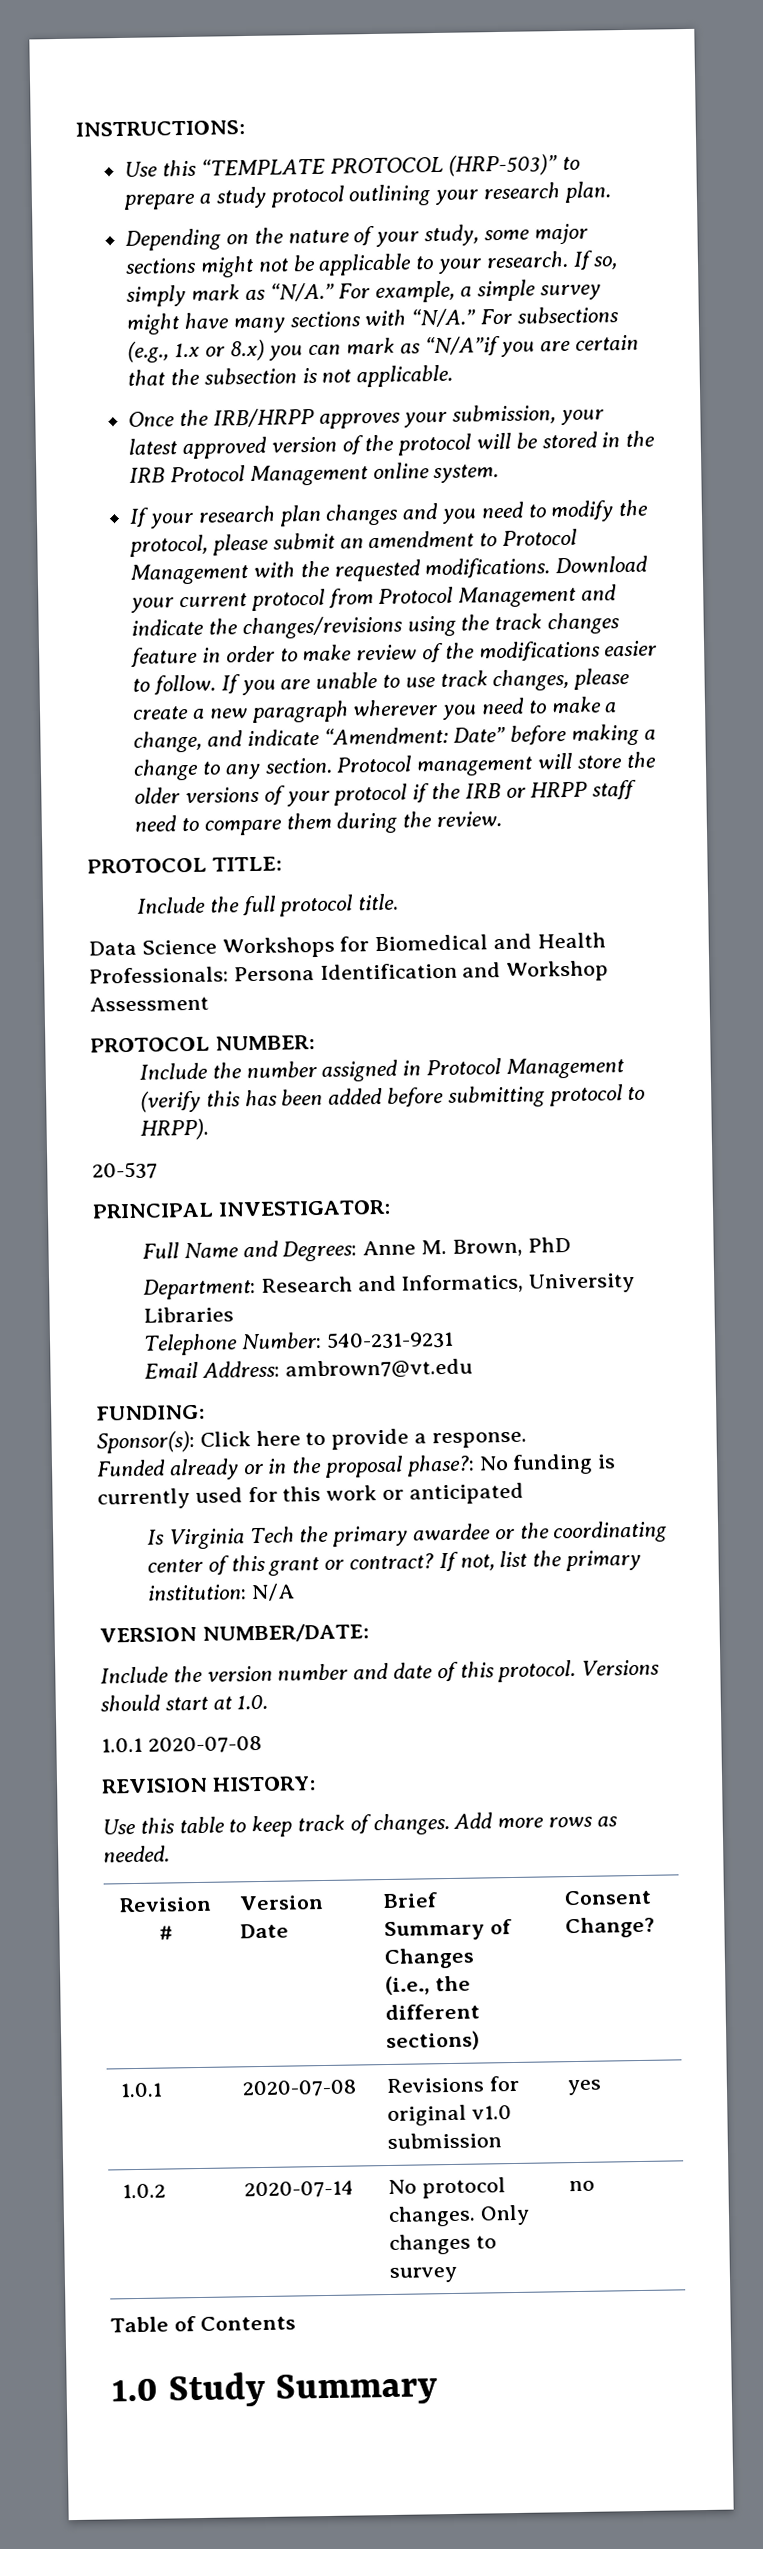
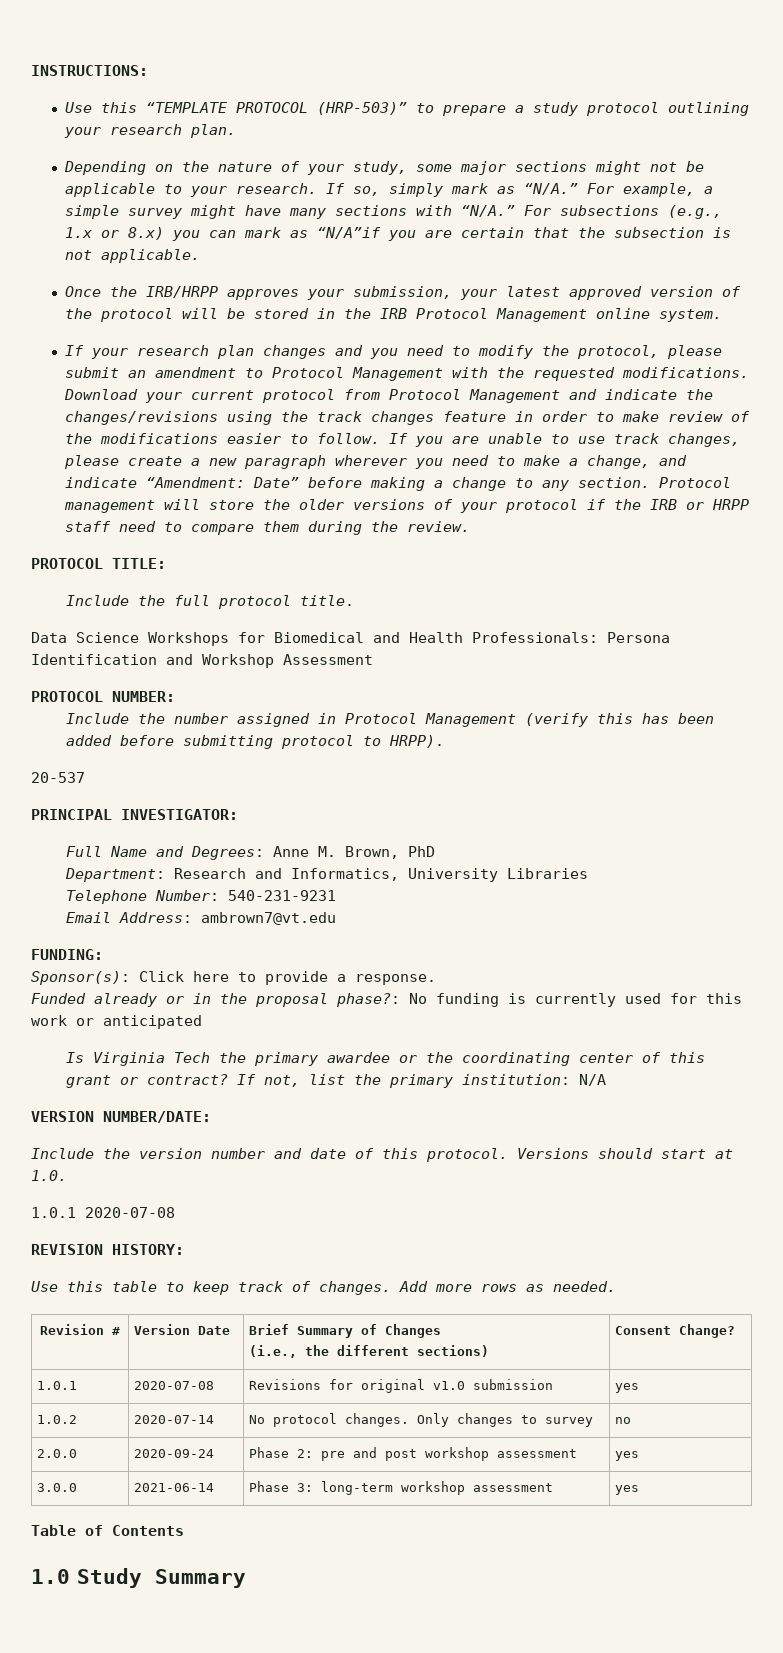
+ 2.0.0 | 2020-09-24 | Phase 2: pre and post workshop assessment | yes
+ 3.0.0 | 2021-06-14 | Phase 3: long-term workshop assessment | yes

